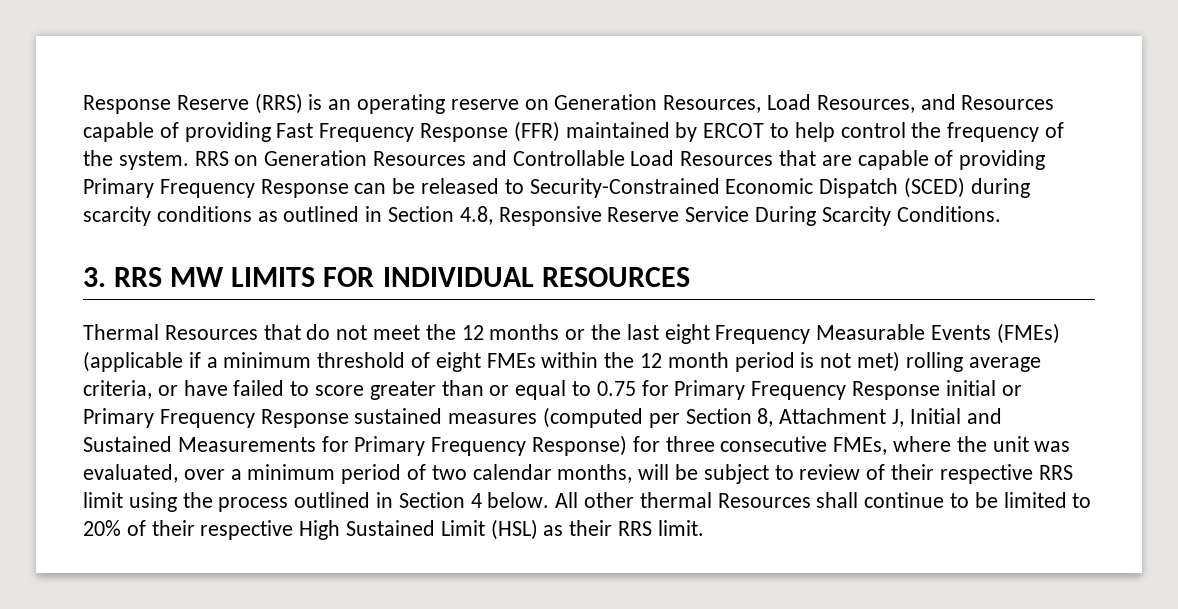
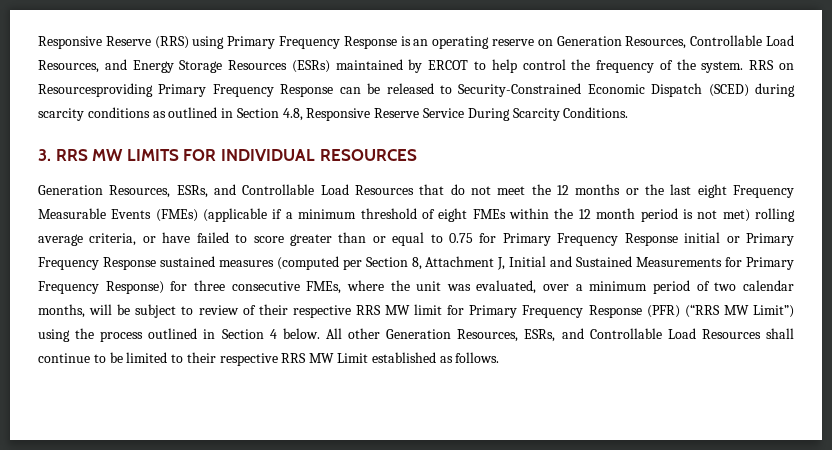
- Response Reserve (RRS) is an operating reserve on Generation Resources, Load Resources, and Resources capable of providing Fast Frequency Response (FFR) maintained by ERCOT to help control the frequency of the system.
+ Responsive Reserve (RRS) using Primary Frequency Response is an operating reserve on Generation Resources, Controllable Load Resources, and Energy Storage Resources (ESRs) maintained by ERCOT to help control the frequency of the system.
- RRS on Generation Resources and Controllable Load Resources that are capable of providing Primary Frequency Response can be released to Security-Constrained Economic Dispatch (SCED) during scarcity conditions as outlined in Section 4.8, Responsive Reserve Service During Scarcity Conditions.
+ RRS on Resourcesproviding Primary Frequency Response can be released to Security-Constrained Economic Dispatch (SCED) during scarcity conditions as outlined in Section 4.8, Responsive Reserve Service During Scarcity Conditions.
- Thermal Resources that do not meet the 12 months or the last eight Frequency Measurable Events (FMEs) (applicable if a minimum threshold of eight FMEs within the 12 month period is not met) rolling average criteria, or have failed to score greater than or equal to 0.75 for Primary Frequency Response initial or Primary Frequency Response sustained measures (computed per Section 8, Attachment J, Initial and Sustained Measurements for Primary Frequency Response) for three consecutive FMEs, where the unit was evaluated, over a minimum period of two calendar months, will be subject to review of their respective RRS limit using the process outlined in Section 4 below.
+ Generation Resources, ESRs, and Controllable Load Resources that do not meet the 12 months or the last eight Frequency Measurable Events (FMEs) (applicable if a minimum threshold of eight FMEs within the 12 month period is not met) rolling average criteria, or have failed to score greater than or equal to 0.75 for Primary Frequency Response initial or Primary Frequency Response sustained measures (computed per Section 8, Attachment J, Initial and Sustained Measurements for Primary Frequency Response) for three consecutive FMEs, where the unit was evaluated, over a minimum period of two calendar months, will be subject to review of their respective RRS MW limit for Primary Frequency Response (PFR) (“RRS MW Limit”) using the process outlined in Section 4 below.
- All other thermal Resources shall continue to be limited to 20% of their respective High Sustained Limit (HSL) as their RRS limit.
+ All other Generation Resources, ESRs, and Controllable Load Resources shall continue to be limited to their respective RRS MW Limit established as follows.

